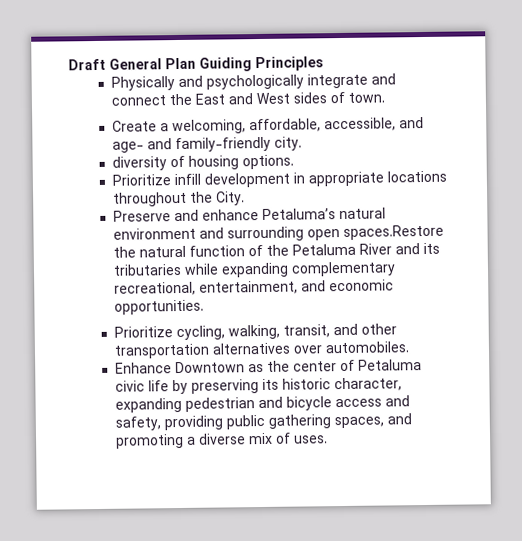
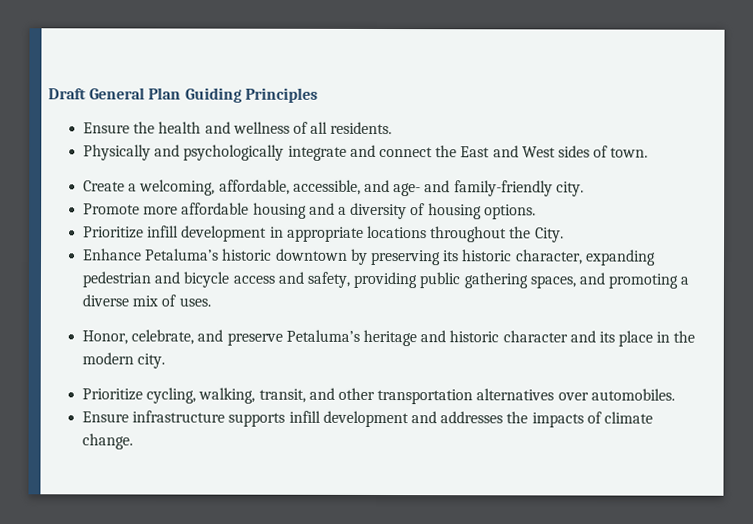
+ Ensure the health and wellness of all residents.
- diversity of housing options.
+ Promote more affordable housing and a diversity of housing options.
- Preserve and enhance Petaluma’s natural environment and surrounding open spaces.Restore the natural function of the Petaluma River and its tributaries while expanding complementary recreational, entertainment, and economic opportunities.
- Prioritize cycling, walking, transit, and other transportation alternatives over automobiles.
- Enhance Downtown as the center of Petaluma civic life by preserving its historic character, expanding pedestrian and bicycle access and safety, providing public gathering spaces, and promoting a diverse mix of uses.
+ Enhance Petaluma’s historic downtown by preserving its historic character, expanding pedestrian and bicycle access and safety, providing public gathering spaces, and promoting a diverse mix of uses.
+ Honor, celebrate, and preserve Petaluma’s heritage and historic character and its place in the modern city.
+ Prioritize cycling, walking, transit, and other transportation alternatives over automobiles.
+ Ensure infrastructure supports infill development and addresses the impacts of climate change.

